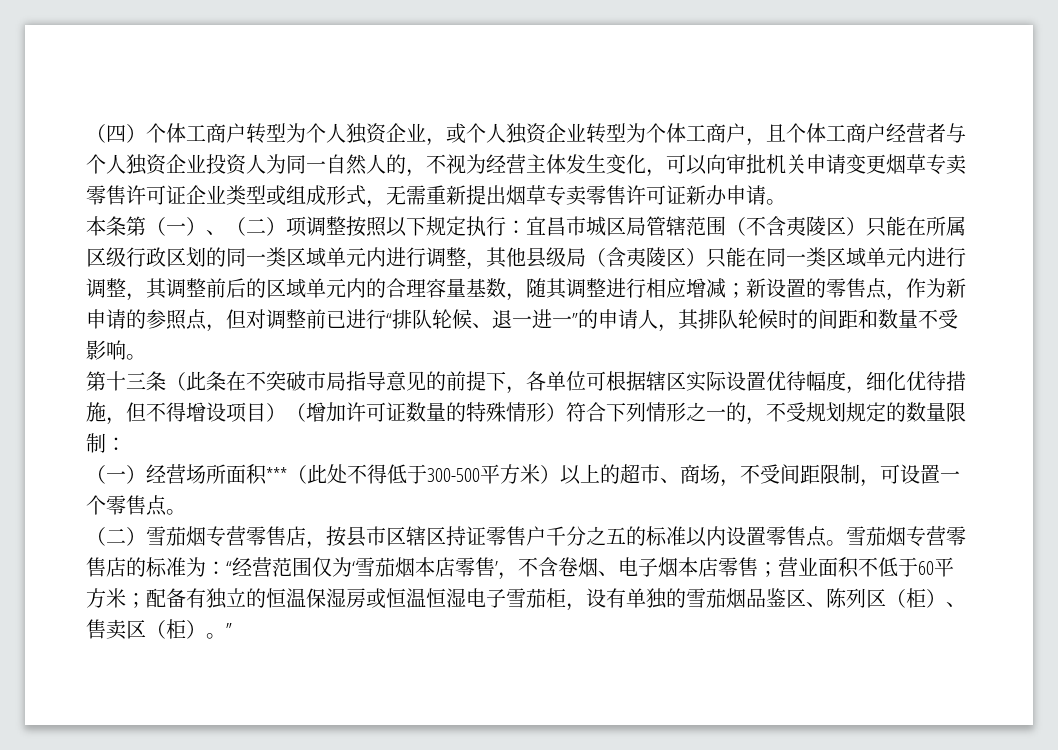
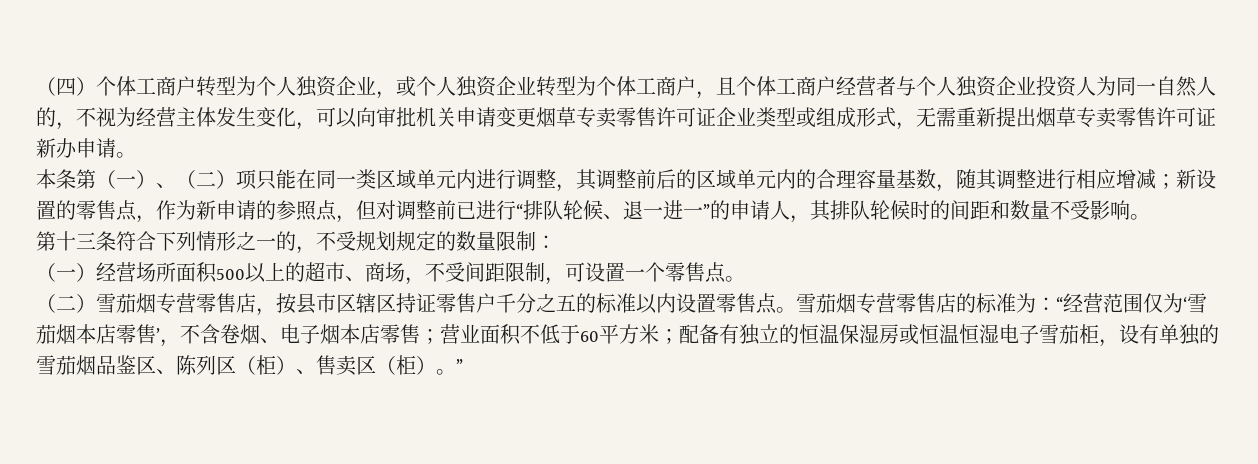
- 本条第（一）、（二）项调整按照以下规定执行：宜昌市城区局管辖范围（不含夷陵区）只能在所属区级行政区划的同一类区域单元内进行调整，其他县级局（含夷陵区）只能在同一类区域单元内进行调整，其调整前后的区域单元内的合理容量基数，随其调整进行相应增减；新设置的零售点，作为新申请的参照点，但对调整前已进行“排队轮候、退一进一”的申请人，其排队轮候时的间距和数量不受影响。
+ 本条第（一）、（二）项只能在同一类区域单元内进行调整，其调整前后的区域单元内的合理容量基数，随其调整进行相应增减；新设置的零售点，作为新申请的参照点，但对调整前已进行“排队轮候、退一进一”的申请人，其排队轮候时的间距和数量不受影响。
- 第十三条（此条在不突破市局指导意见的前提下，各单位可根据辖区实际设置优待幅度，细化优待措施，但不得增设项目）（增加许可证数量的特殊情形）符合下列情形之一的，不受规划规定的数量限制：
+ 第十三条符合下列情形之一的，不受规划规定的数量限制：
- （一）经营场所面积***（此处不得低于300-500平方米）以上的超市、商场，不受间距限制，可设置一个零售点。
+ （一）经营场所面积500以上的超市、商场，不受间距限制，可设置一个零售点。

